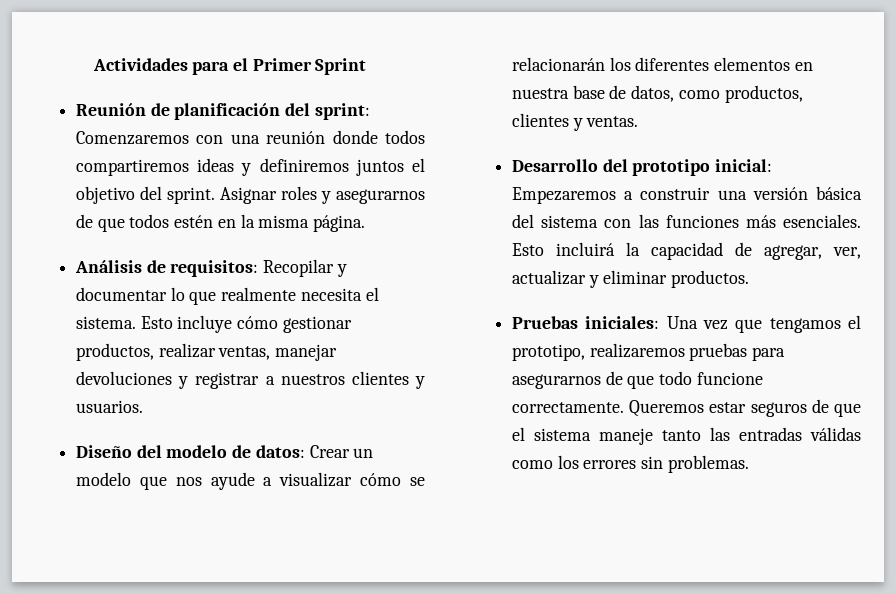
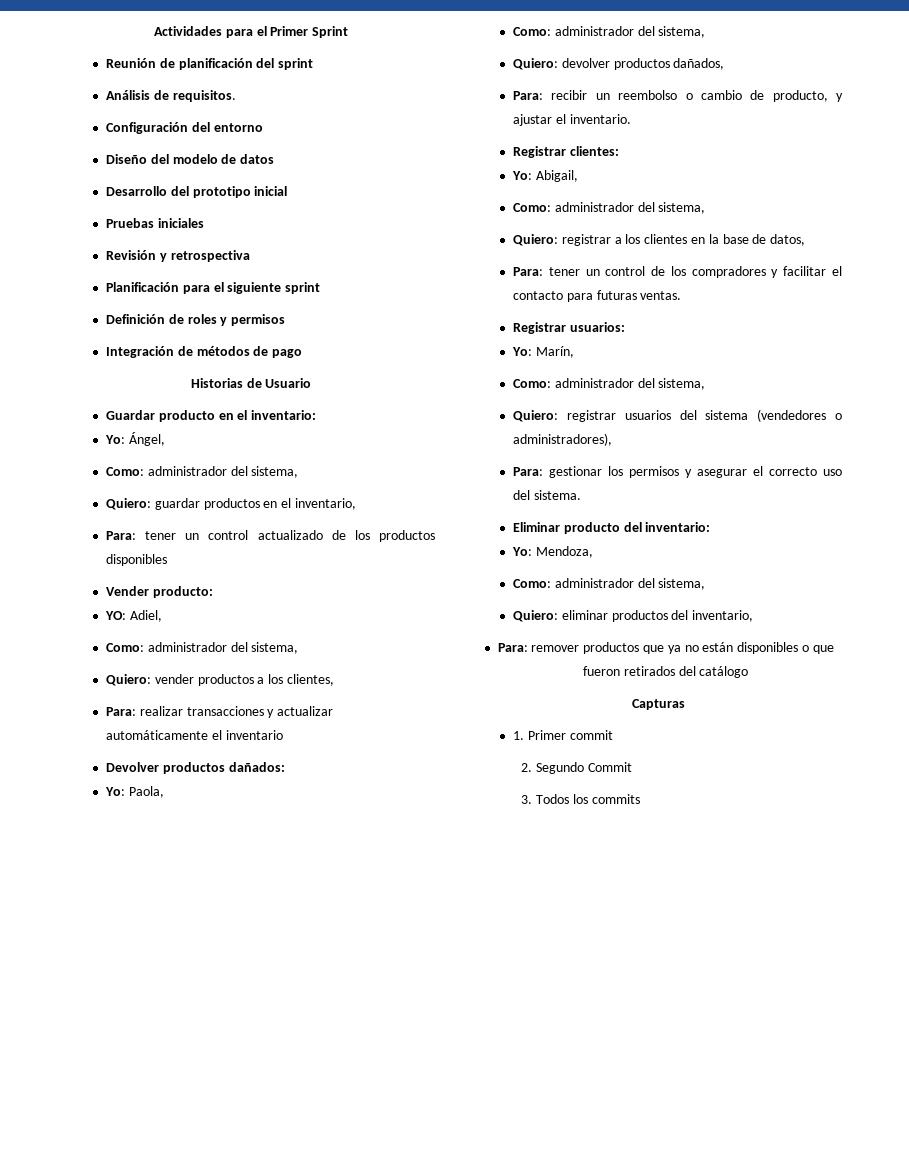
- Reunión de planificación del sprint: Comenzaremos con una reunión donde todos compartiremos ideas y definiremos juntos el objetivo del sprint. Asignar roles y asegurarnos de que todos estén en la misma página.
- Análisis de requisitos: Recopilar y documentar lo que realmente necesita el sistema. Esto incluye cómo gestionar productos, realizar ventas, manejar devoluciones y registrar a nuestros clientes y usuarios.
- Diseño del modelo de datos: Crear un modelo que nos ayude a visualizar cómo se relacionarán los diferentes elementos en nuestra base de datos, como productos, clientes y ventas.
- Desarrollo del prototipo inicial: Empezaremos a construir una versión básica del sistema con las funciones más esenciales. Esto incluirá la capacidad de agregar, ver, actualizar y eliminar productos.
- Pruebas iniciales: Una vez que tengamos el prototipo, realizaremos pruebas para asegurarnos de que todo funcione correctamente. Queremos estar seguros de que el sistema maneje tanto las entradas válidas como los errores sin problemas.
+ Reunión de planificación del sprint
+ Análisis de requisitos.
+ Configuración del entorno
+ Diseño del modelo de datos
+ Desarrollo del prototipo inicial
+ Pruebas iniciales
+ Revisión y retrospectiva
+ Planificación para el siguiente sprint
+ Definición de roles y permisos
+ Integración de métodos de pago
+ Historias de Usuario
+ Guardar producto en el inventario:
+ Yo: Ángel,
+ Como: administrador del sistema,
+ Quiero: guardar productos en el inventario,
+ Para: tener un control actualizado de los productos disponibles
+ Vender producto:
+ YO: Adiel,
+ Como: administrador del sistema,
+ Quiero: vender productos a los clientes,
+ Para: realizar transacciones y actualizar automáticamente el inventario
+ Devolver productos dañados:
+ Yo: Paola,
+ Como: administrador del sistema,
+ Quiero: devolver productos dañados,
+ Para: recibir un reembolso o cambio de producto, y ajustar el inventario.
+ Registrar clientes:
+ Yo: Abigail,
+ Como: administrador del sistema,
+ Quiero: registrar a los clientes en la base de datos,
+ Para: tener un control de los compradores y facilitar el contacto para futuras ventas.
+ Registrar usuarios:
+ Yo: Marín,
+ Como: administrador del sistema,
+ Quiero: registrar usuarios del sistema (vendedores o administradores),
+ Para: gestionar los permisos y asegurar el correcto uso del sistema.
+ Eliminar producto del inventario:
+ Yo: Mendoza,
+ Como: administrador del sistema,
+ Quiero: eliminar productos del inventario,
+ Para: remover productos que ya no están disponibles o que fueron retirados del catálogo
+ Capturas
+ 1. Primer commit
+ 2. Segundo Commit
+ 3. Todos los commits

